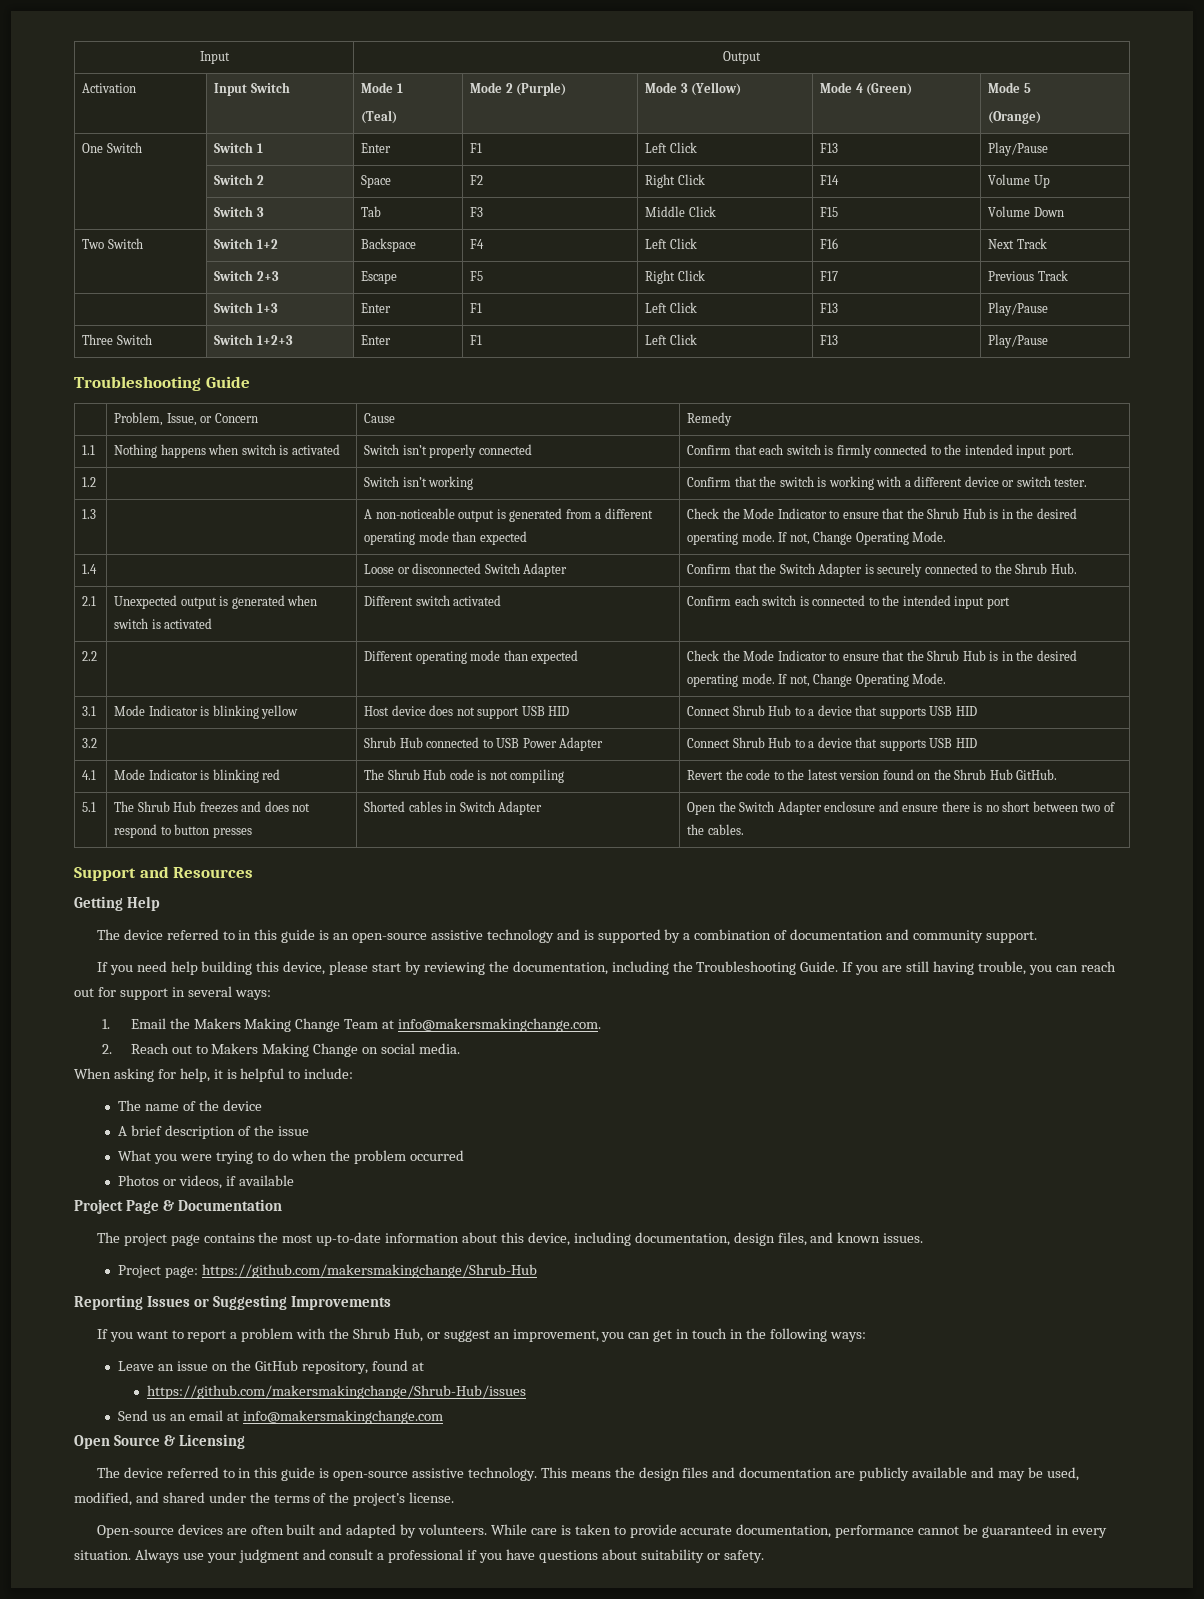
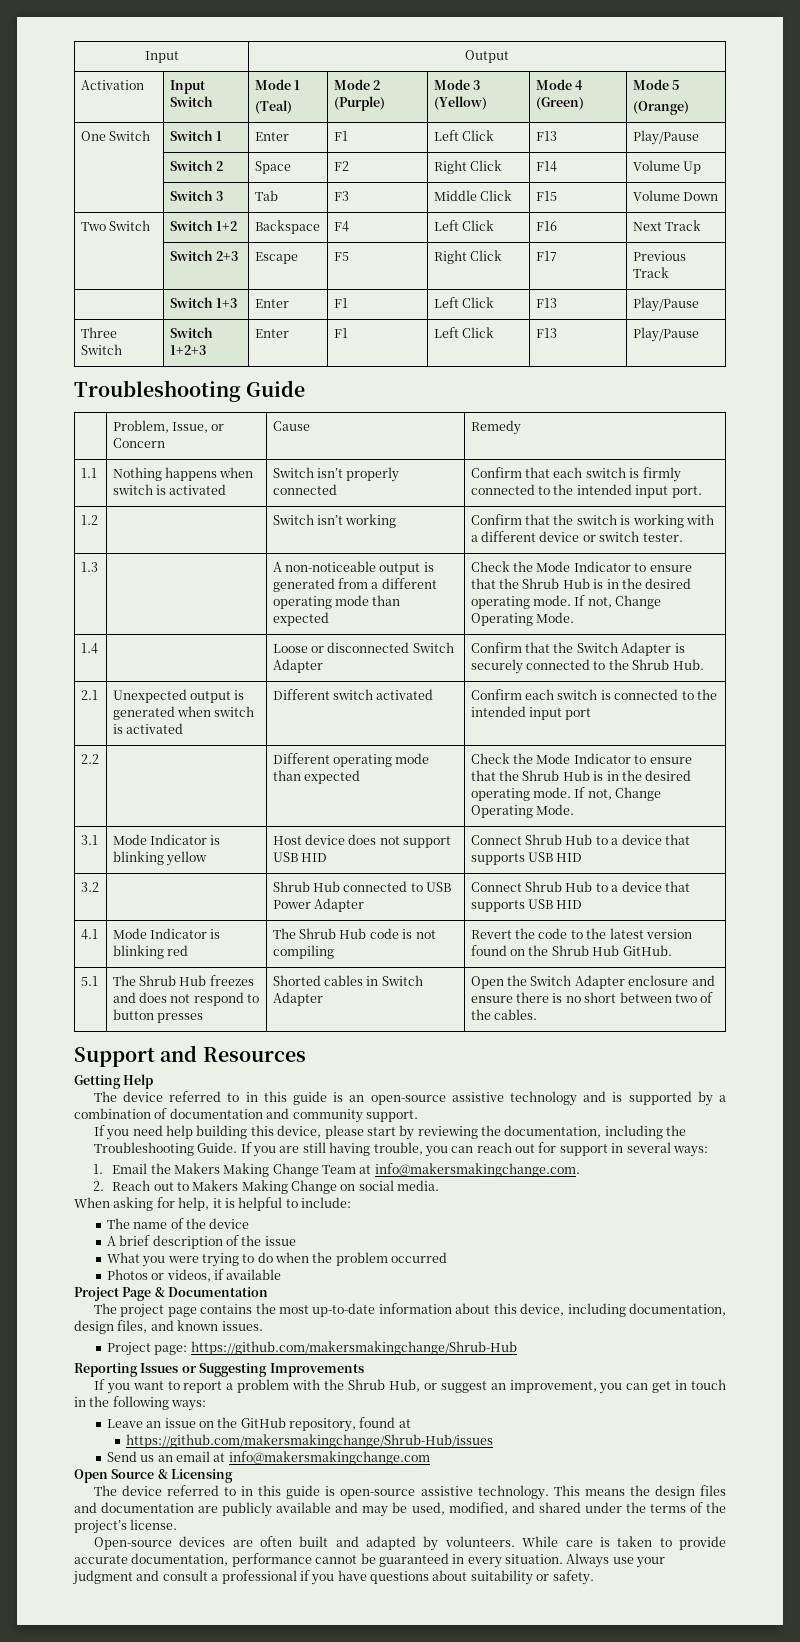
- If you need help building this device, please start by reviewing the documentation, including the Troubleshooting Guide.
+ If you need help building this device, please start by reviewing the documentation, including the
+ Troubleshooting Guide.

